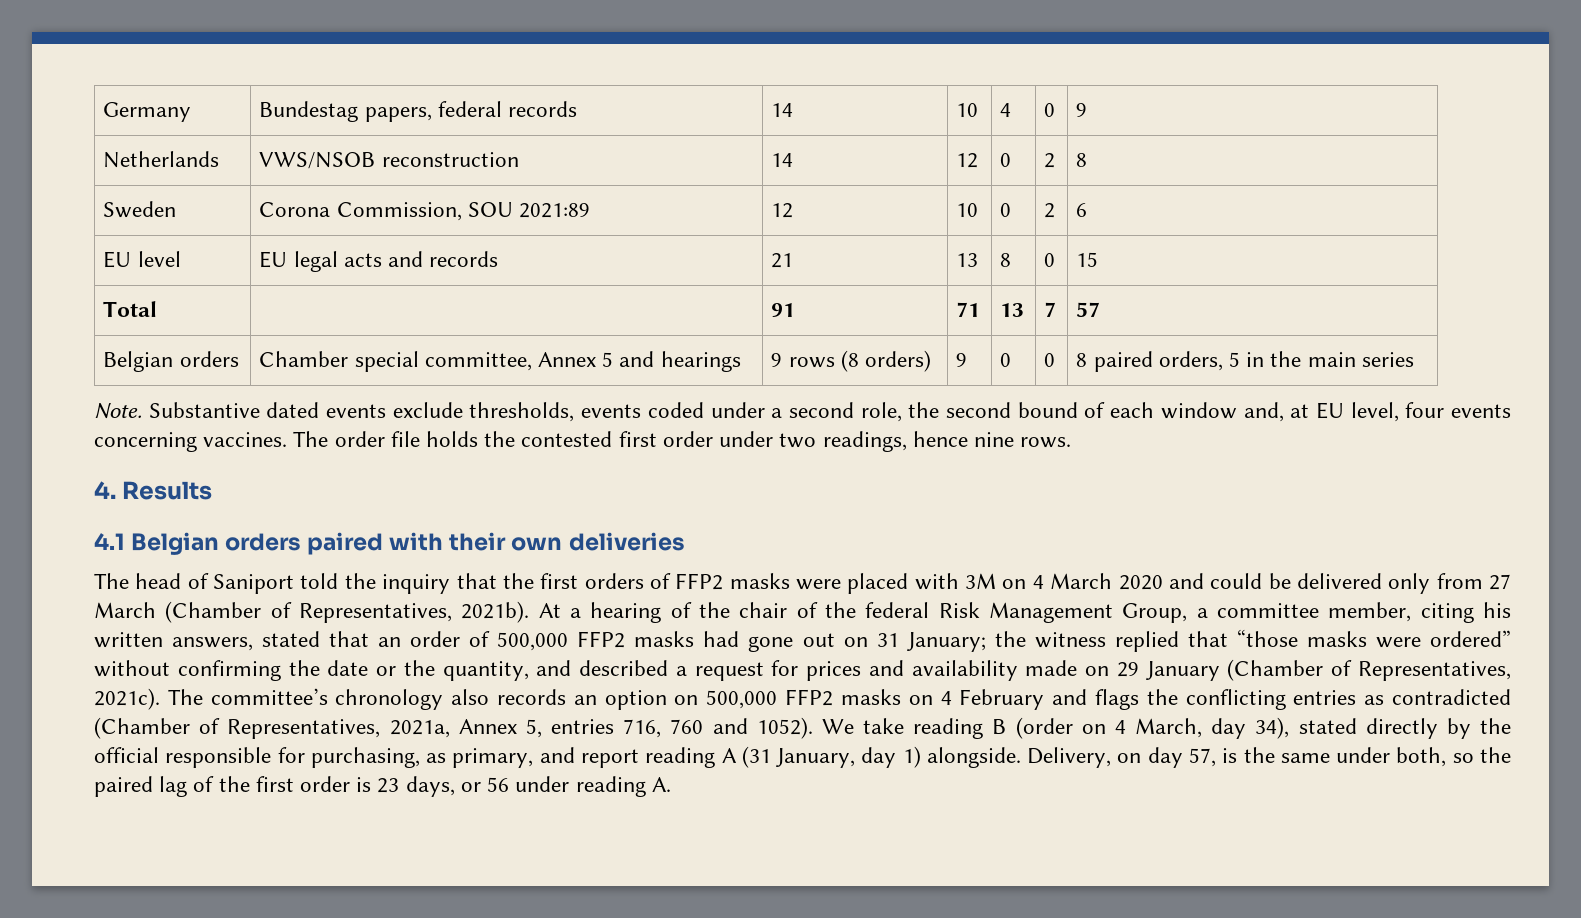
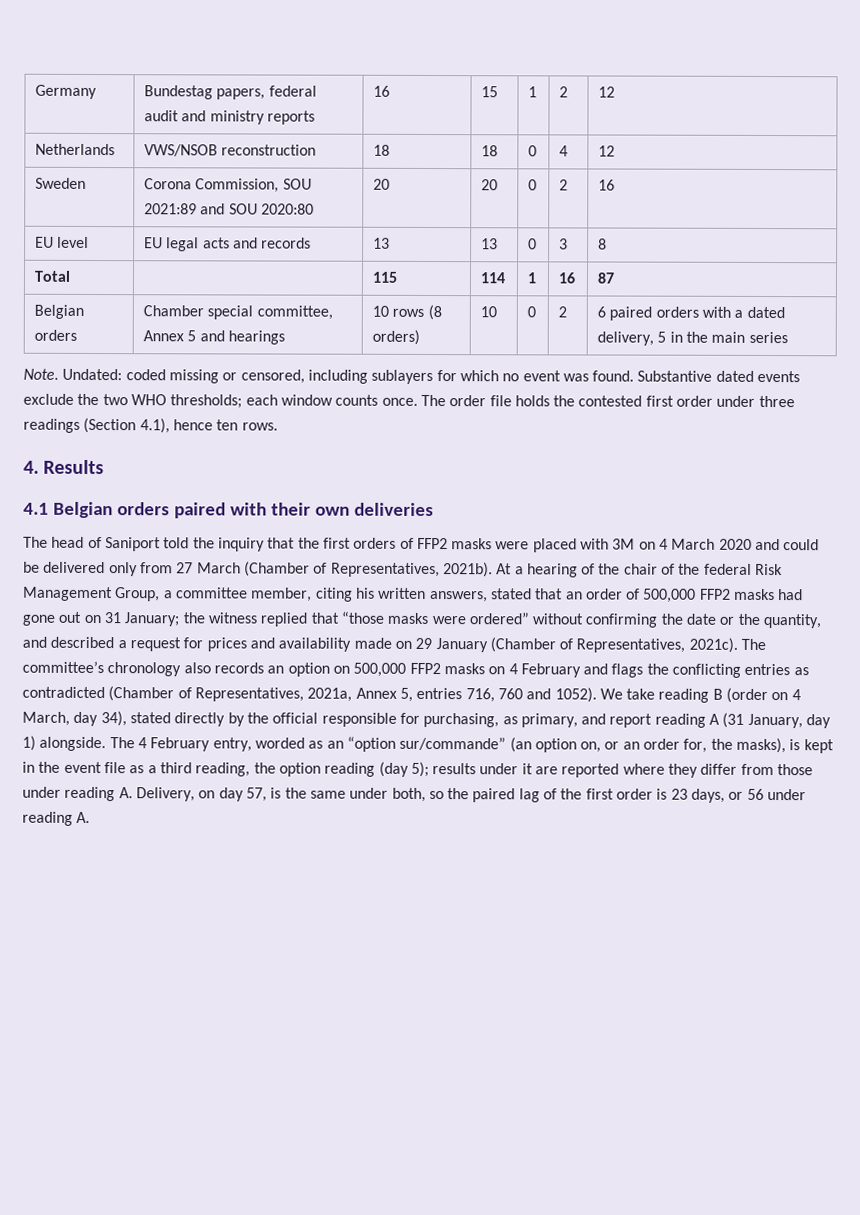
- Germany | Bundestag papers, federal records | 14 | 10 | 4 | 0 | 9
+ Germany | Bundestag papers, federal audit and ministry reports | 16 | 15 | 1 | 2 | 12
- Netherlands | VWS/NSOB reconstruction | 14 | 12 | 0 | 2 | 8
+ Netherlands | VWS/NSOB reconstruction | 18 | 18 | 0 | 4 | 12
- Sweden | Corona Commission, SOU 2021:89 | 12 | 10 | 0 | 2 | 6
+ Sweden | Corona Commission, SOU 2021:89 and SOU 2020:80 | 20 | 20 | 0 | 2 | 16
- EU level | EU legal acts and records | 21 | 13 | 8 | 0 | 15
+ EU level | EU legal acts and records | 13 | 13 | 0 | 3 | 8
- Total | | 91 | 71 | 13 | 7 | 57
+ Total | | 115 | 114 | 1 | 16 | 87
- Belgian orders | Chamber special committee, Annex 5 and hearings | 9 rows (8 orders) | 9 | 0 | 0 | 8 paired orders, 5 in the main series
+ Belgian orders | Chamber special committee, Annex 5 and hearings | 10 rows (8 orders) | 10 | 0 | 2 | 6 paired orders with a dated delivery, 5 in the main series
- Substantive dated events exclude thresholds, events coded under a second role, the second bound of each window and, at EU level, four events concerning vaccines.
+ Undated: coded missing or censored, including sublayers for which no event was found. Substantive dated events exclude the two WHO thresholds; each window counts once.
- The order file holds the contested first order under two readings, hence nine rows.
+ The order file holds the contested first order under three readings (Section 4.1), hence ten rows.
- Delivery, on day 57, is the same under both, so the paired lag of the first order is 23 days, or 56 under reading A.
+ The 4 February entry, worded as an “option sur/commande” (an option on, or an order for, the masks), is kept in the event file as a third reading, the option reading (day 5); results under it are reported where they differ from those under reading A. Delivery, on day 57, is the same under both, so the paired lag of the first order is 23 days, or 56 under reading A.

